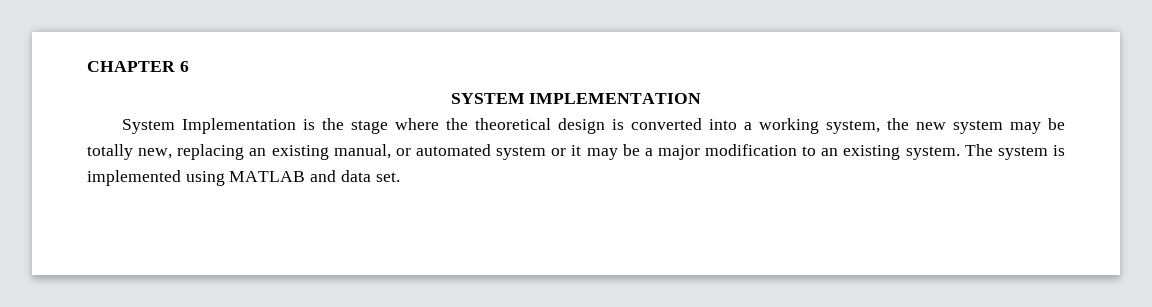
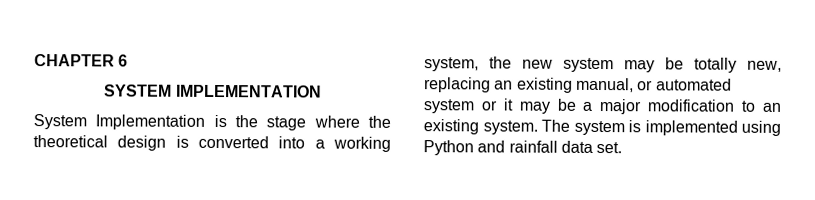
- The system is implemented using MATLAB and data set.
+ The system is implemented using Python and rainfall data set.

